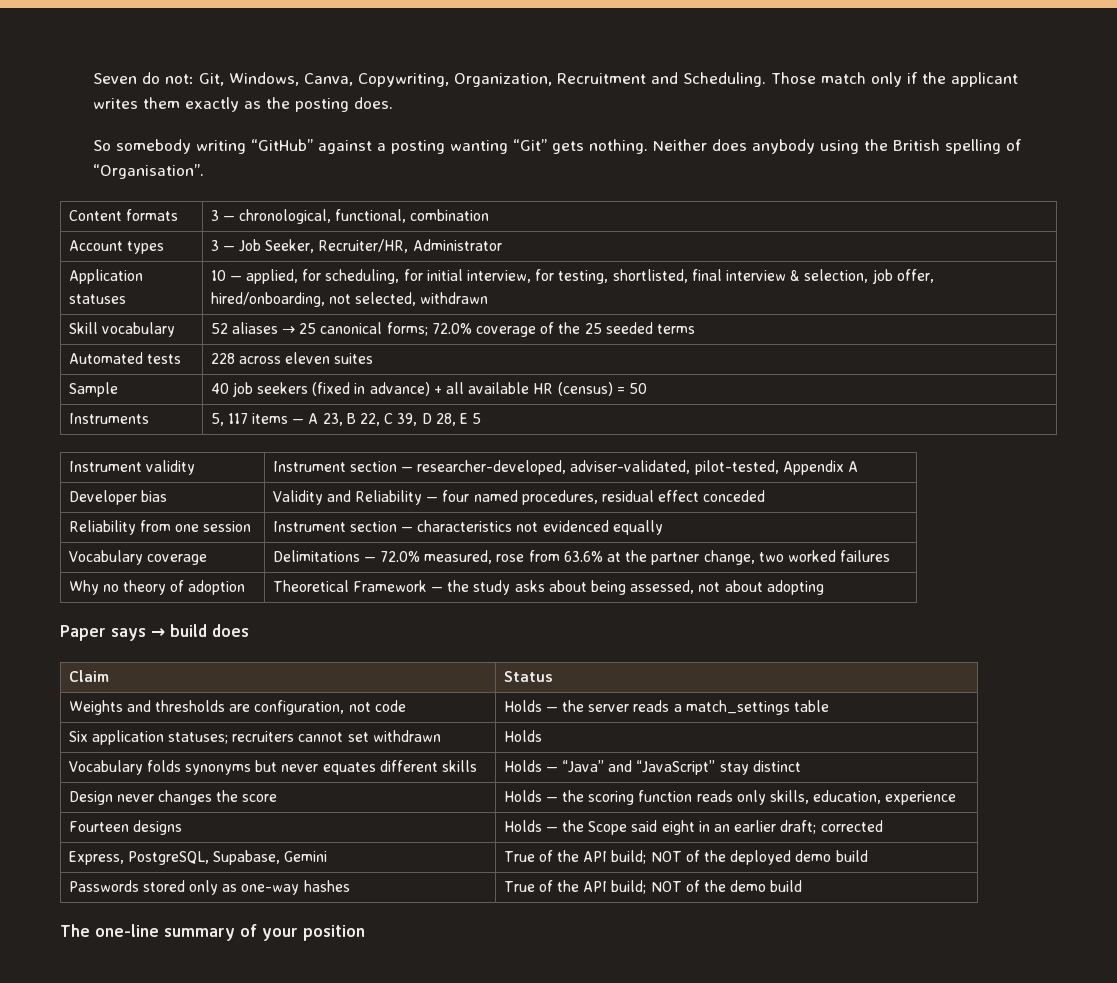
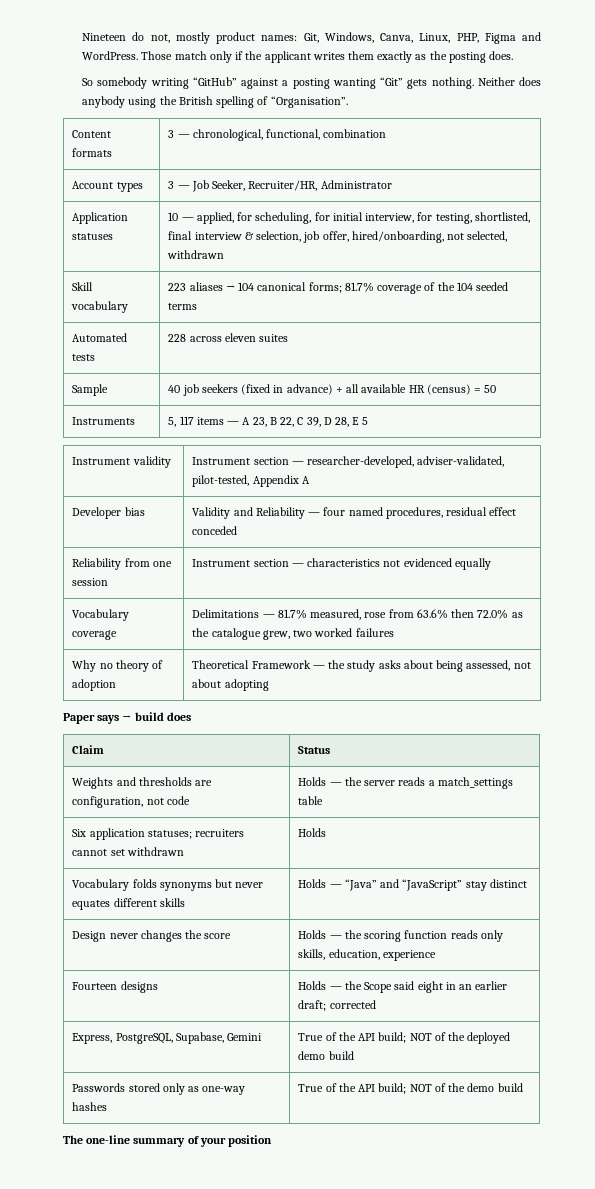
- Seven do not: Git, Windows, Canva, Copywriting, Organization, Recruitment and Scheduling.
+ Nineteen do not, mostly product names: Git, Windows, Canva, Linux, PHP, Figma and WordPress.
- Skill vocabulary | 52 aliases → 25 canonical forms; 72.0% coverage of the 25 seeded terms
+ Skill vocabulary | 223 aliases → 104 canonical forms; 81.7% coverage of the 104 seeded terms
- Vocabulary coverage | Delimitations — 72.0% measured, rose from 63.6% at the partner change, two worked failures
+ Vocabulary coverage | Delimitations — 81.7% measured, rose from 63.6% then 72.0% as the catalogue grew, two worked failures

